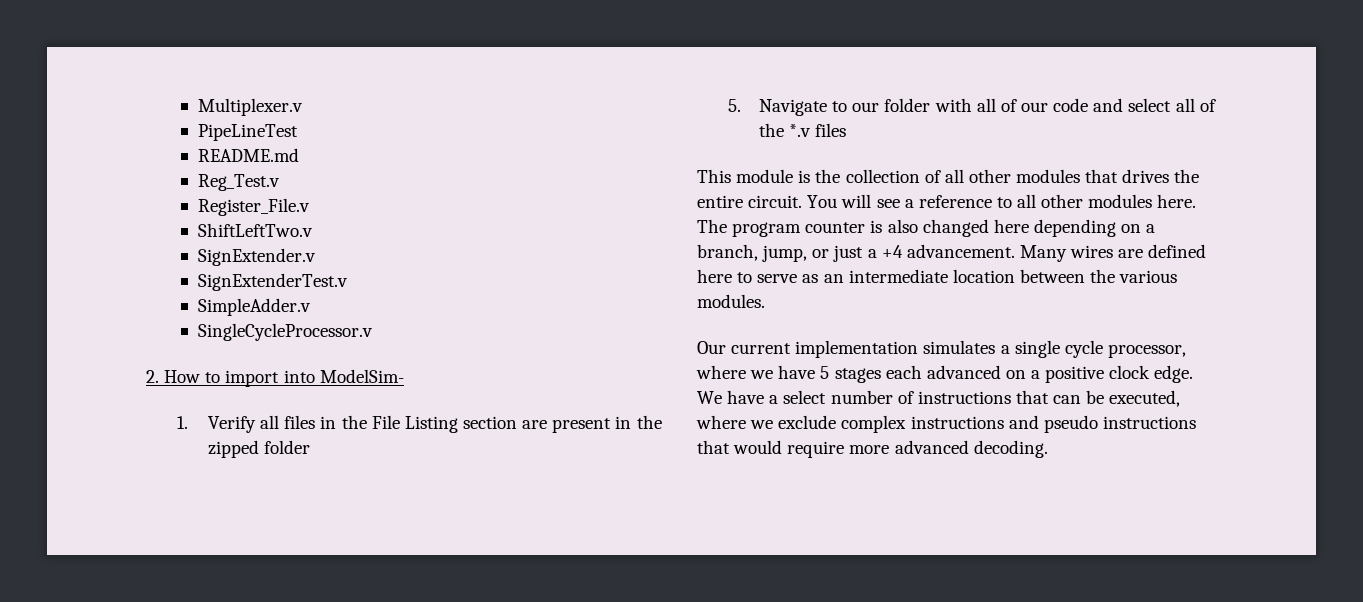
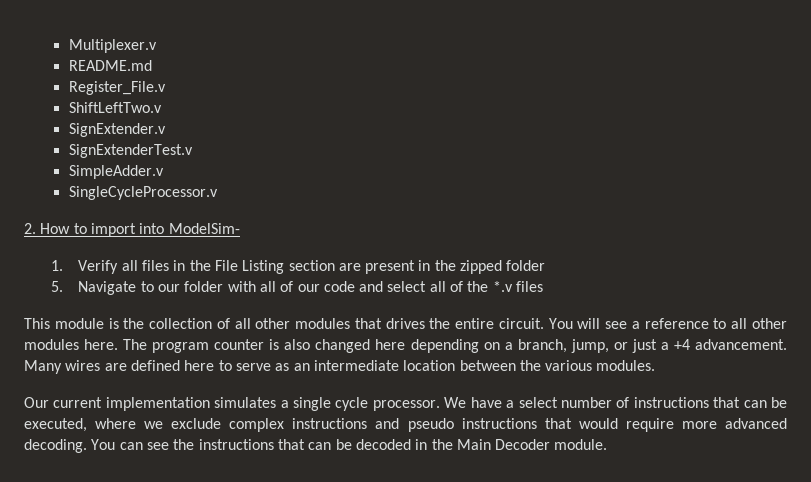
- PipeLineTest
- Reg_Test.v
- Our current implementation simulates a single cycle processor, where we have 5 stages each advanced on a positive clock edge.
+ Our current implementation simulates a single cycle processor.
+ You can see the instructions that can be decoded in the Main Decoder module.

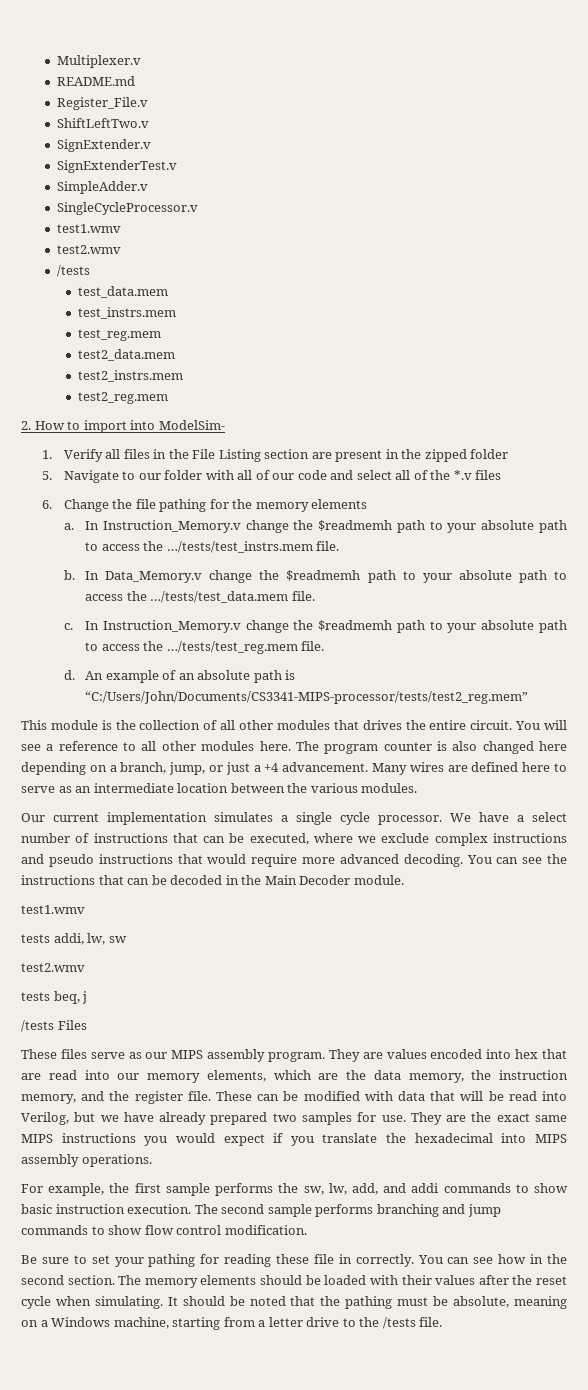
  SingleCycleProcessor.v
+ test1.wmv
+ test2.wmv
+ /tests
+ test_data.mem
+ test_instrs.mem
+ test_reg.mem
+ test2_data.mem
+ test2_instrs.mem
+ test2_reg.mem
+ 6. Change the file pathing for the memory elements
+ a. In Instruction_Memory.v change the $readmemh path to your absolute path to access the …/tests/test_instrs.mem file.
+ b. In Data_Memory.v change the $readmemh path to your absolute path to access the …/tests/test_data.mem file.
+ c. In Instruction_Memory.v change the $readmemh path to your absolute path to access the …/tests/test_reg.mem file.
+ d. An example of an absolute path is “C:/Users/John/Documents/CS3341-MIPS-processor/tests/test2_reg.mem”
  You can see the instructions that can be decoded in the Main Decoder module.
+ test1.wmv
+ tests addi, lw, sw
+ test2.wmv
+ tests beq, j
+ /tests Files
+ These files serve as our MIPS assembly program. They are values encoded into hex that are read into our memory elements, which are the data memory, the instruction memory, and the register file. These can be modified with data that will be read into Verilog, but we have already prepared two samples for use. They are the exact same MIPS instructions you would expect if you translate the hexadecimal into MIPS assembly operations.
+ For example, the first sample performs the sw, lw, add, and addi commands to show basic instruction execution. The second sample performs branching and jump commands to show flow control modification.
+ Be sure to set your pathing for reading these file in correctly. You can see how in the second section. The memory elements should be loaded with their values after the reset cycle when simulating. It should be noted that the pathing must be absolute, meaning on a Windows machine, starting from a letter drive to the /tests file.

